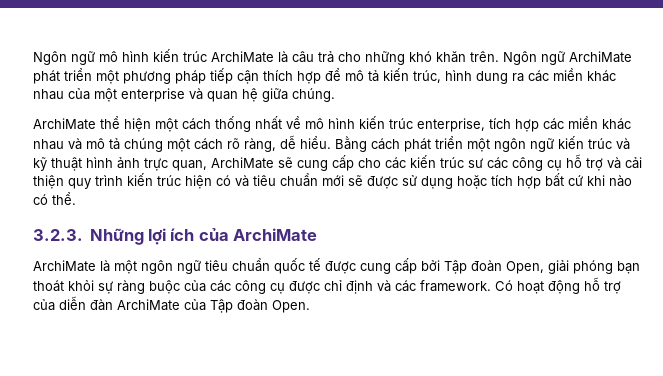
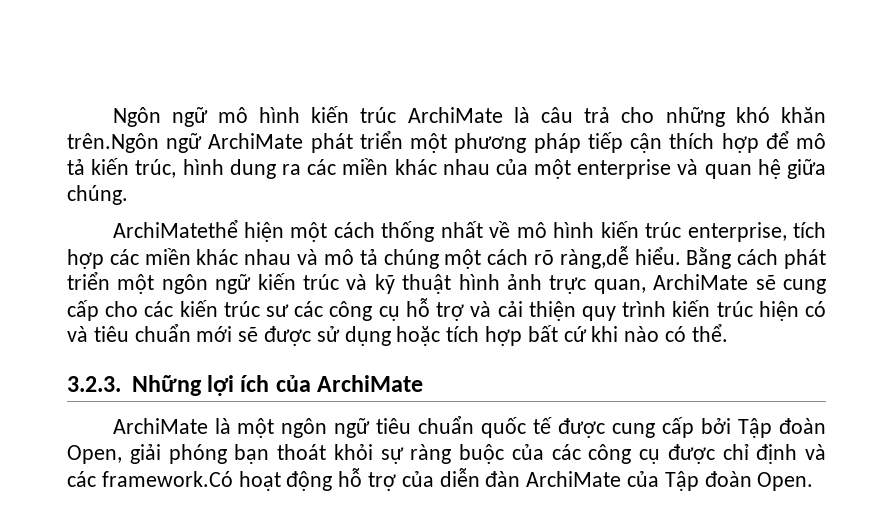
- Ngôn ngữ mô hình kiến trúc ArchiMate là câu trả cho những khó khăn trên. Ngôn ngữ ArchiMate phát triển một phương pháp tiếp cận thích hợp để mô tả kiến trúc, hình dung ra các miền khác nhau của một enterprise và quan hệ giữa chúng.
+ Ngôn ngữ mô hình kiến trúc ArchiMate là câu trả cho những khó khăn trên.Ngôn ngữ ArchiMate phát triển một phương pháp tiếp cận thích hợp để mô tả kiến trúc, hình dung ra các miền khác nhau của một enterprise và quan hệ giữa chúng.
- ArchiMate thể hiện một cách thống nhất về mô hình kiến trúc enterprise, tích hợp các miền khác nhau và mô tả chúng một cách rõ ràng, dễ hiểu.
+ ArchiMatethể hiện một cách thống nhất về mô hình kiến trúc enterprise, tích hợp các miền khác nhau và mô tả chúng một cách rõ ràng,dễ hiểu.
- ArchiMate là một ngôn ngữ tiêu chuẩn quốc tế được cung cấp bởi Tập đoàn Open, giải phóng bạn thoát khỏi sự ràng buộc của các công cụ được chỉ định và các framework. Có hoạt động hỗ trợ của diễn đàn ArchiMate của Tập đoàn Open.
+ ArchiMate là một ngôn ngữ tiêu chuẩn quốc tế được cung cấp bởi Tập đoàn Open, giải phóng bạn thoát khỏi sự ràng buộc của các công cụ được chỉ định và các framework.Có hoạt động hỗ trợ của diễn đàn ArchiMate của Tập đoàn Open.

